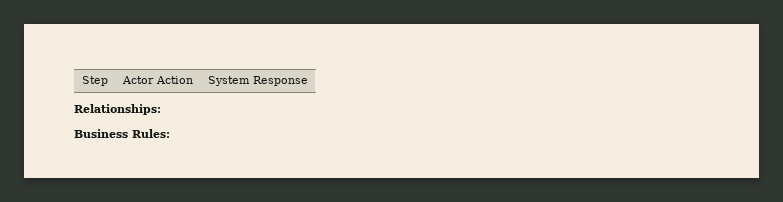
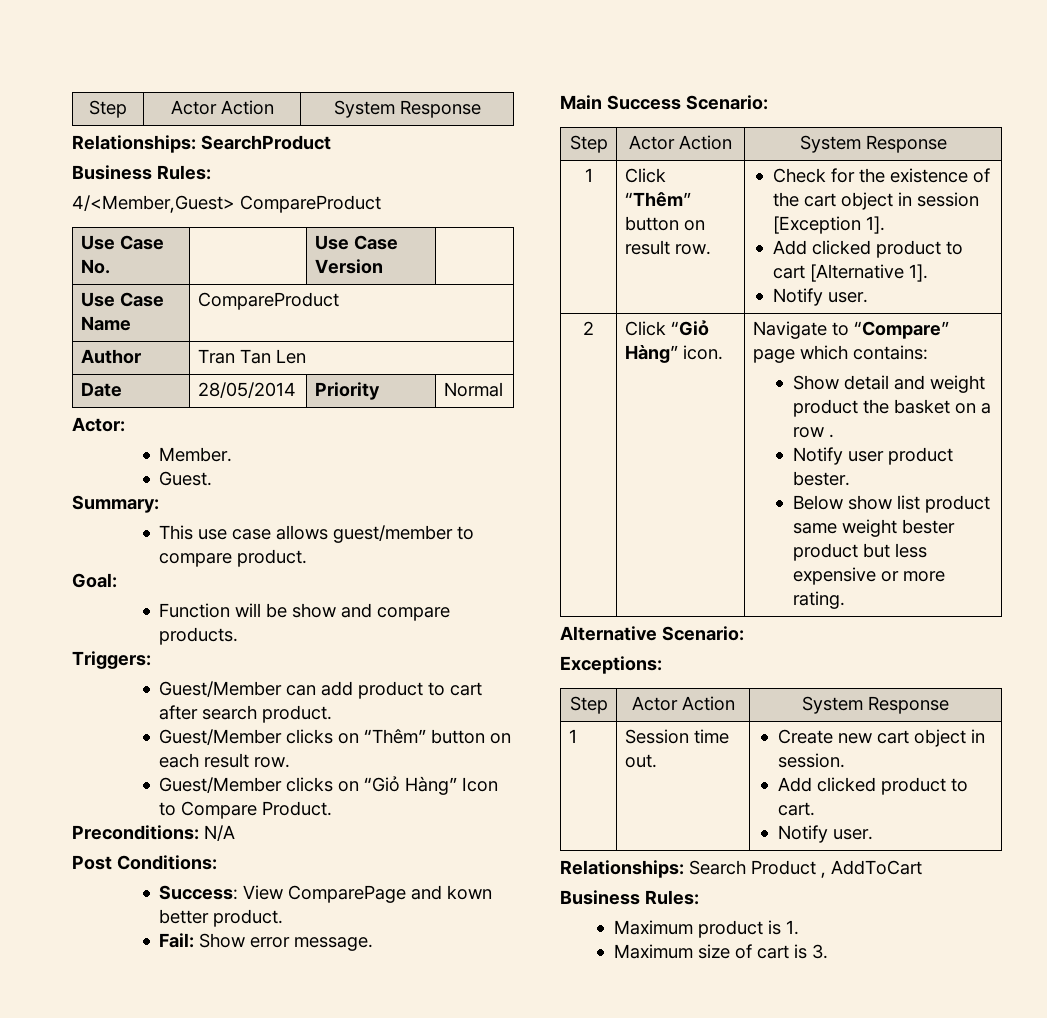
- Relationships:
+ Relationships: SearchProduct
  Business Rules:
+ 4/<Member,Guest> CompareProduct
+ Use Case No. | | Use Case Version |
+ Use Case Name | CompareProduct
+ Author | Tran Tan Len
+ Date | 28/05/2014 | Priority | Normal
+ Actor:
+ Member.
+ Guest.
+ Summary:
+ This use case allows guest/member to compare product.
+ Goal:
+ Function will be show and compare products.
+ Triggers:
+ Guest/Member can add product to cart after search product.
+ Guest/Member clicks on “Thêm” button on each result row.
+ Guest/Member clicks on “Giỏ Hàng” Icon to Compare Product.
+ Preconditions: N/A
+ Post Conditions:
+ Success: View ComparePage and kown better product.
+ Fail: Show error message.
+ Main Success Scenario:
+ Step | Actor Action | System Response
+ 1 | Click “Thêm” button on result row. | Check for the existence of the cart object in session [Exception 1].
+ Add clicked product to cart [Alternative 1].
+ Notify user.
+ 2 | Click “Giỏ Hàng” icon. | Navigate to “Compare” page which contains:
+ Show detail and weight product the basket on a row .
+ Notify user product bester.
+ Below show list product same weight bester product but less expensive or more rating.
+ Alternative Scenario:
+ Exceptions:
+ Step | Actor Action | System Response
+ 1 | Session time out. | Create new cart object in session.
+ Add clicked product to cart.
+ Notify user.
+ Relationships: Search Product , AddToCart
+ Business Rules:
+ Maximum product is 1.
+ Maximum size of cart is 3.

